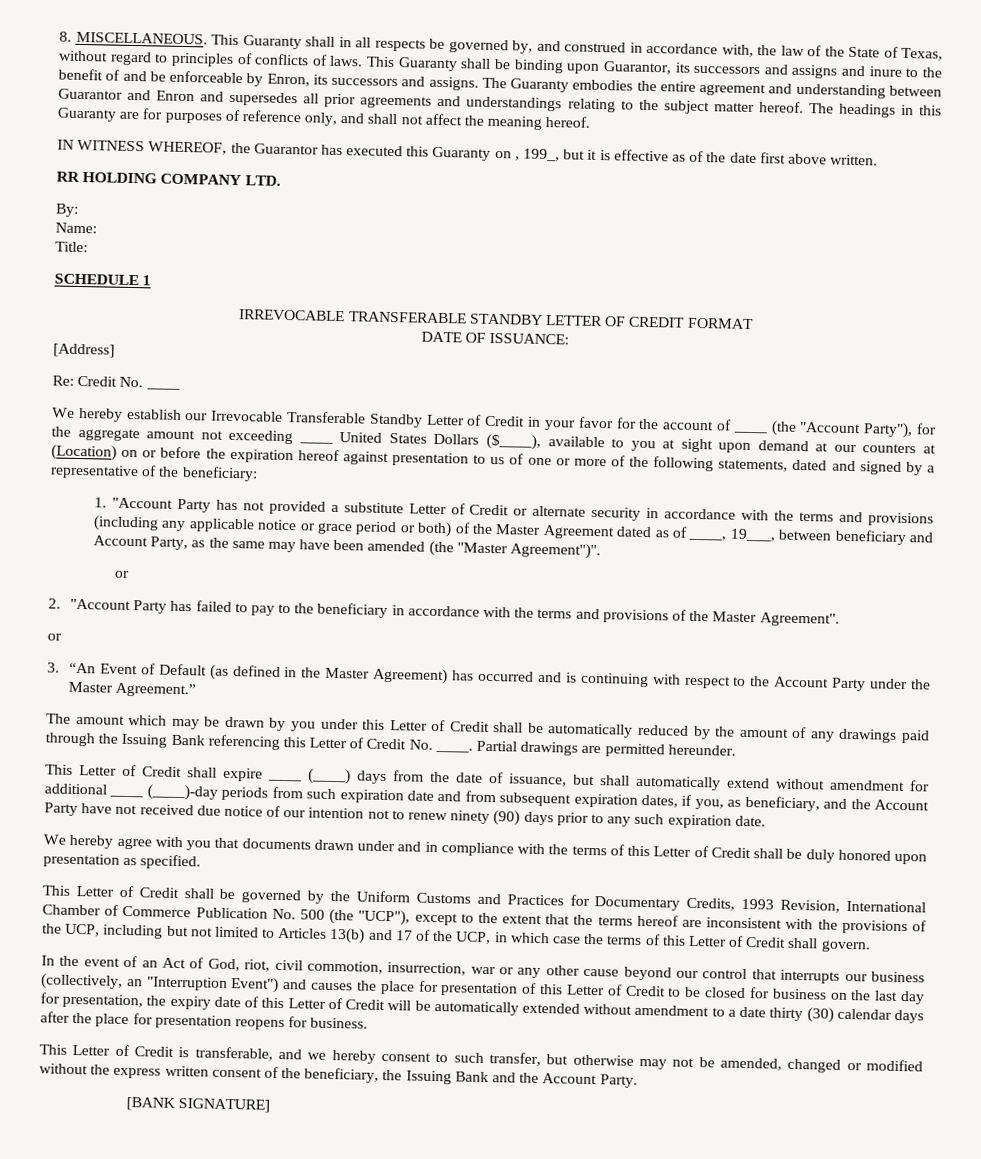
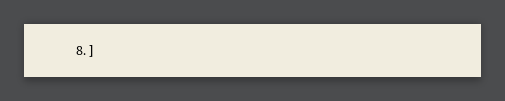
- 8. MISCELLANEOUS. This Guaranty shall in all respects be governed by, and construed in accordance with, the law of the State of Texas, without regard to principles of conflicts of laws. This Guaranty shall be binding upon Guarantor, its successors and assigns and inure to the benefit of and be enforceable by Enron, its successors and assigns. The Guaranty embodies the entire agreement and understanding between Guarantor and Enron and supersedes all prior agreements and understandings relating to the subject matter hereof. The headings in this Guaranty are for purposes of reference only, and shall not affect the meaning hereof.
- IN WITNESS WHEREOF, the Guarantor has executed this Guaranty on , 199_, but it is effective as of the date first above written.
- RR HOLDING COMPANY LTD.
- By:
- Name:
- Title:
- SCHEDULE 1
- IRREVOCABLE TRANSFERABLE STANDBY LETTER OF CREDIT FORMAT
- DATE OF ISSUANCE:
- [Address]
- Re: Credit No. ____
- We hereby establish our Irrevocable Transferable Standby Letter of Credit in your favor for the account of ____ (the "Account Party"), for the aggregate amount not exceeding ____ United States Dollars ($____), available to you at sight upon demand at our counters at (Location) on or before the expiration hereof against presentation to us of one or more of the following statements, dated and signed by a representative of the beneficiary:
- 1. "Account Party has not provided a substitute Letter of Credit or alternate security in accordance with the terms and provisions (including any applicable notice or grace period or both) of the Master Agreement dated as of ____, 19___, between beneficiary and Account Party, as the same may have been amended (the "Master Agreement")".
- or
- 2. "Account Party has failed to pay to the beneficiary in accordance with the terms and provisions of the Master Agreement".
- or
- 3. “An Event of Default (as defined in the Master Agreement) has occurred and is continuing with respect to the Account Party under the Master Agreement.”
- The amount which may be drawn by you under this Letter of Credit shall be automatically reduced by the amount of any drawings paid through the Issuing Bank referencing this Letter of Credit No. ____. Partial drawings are permitted hereunder.
- This Letter of Credit shall expire ____ (____) days from the date of issuance, but shall automatically extend without amendment for additional ____ (____)-day periods from such expiration date and from subsequent expiration dates, if you, as beneficiary, and the Account Party have not received due notice of our intention not to renew ninety (90) days prior to any such expiration date.
- We hereby agree with you that documents drawn under and in compliance with the terms of this Letter of Credit shall be duly honored upon presentation as specified.
- This Letter of Credit shall be governed by the Uniform Customs and Practices for Documentary Credits, 1993 Revision, International Chamber of Commerce Publication No. 500 (the "UCP"), except to the extent that the terms hereof are inconsistent with the provisions of the UCP, including but not limited to Articles 13(b) and 17 of the UCP, in which case the terms of this Letter of Credit shall govern.
- In the event of an Act of God, riot, civil commotion, insurrection, war or any other cause beyond our control that interrupts our business (collectively, an "Interruption Event") and causes the place for presentation of this Letter of Credit to be closed for business on the last day for presentation, the expiry date of this Letter of Credit will be automatically extended without amendment to a date thirty (30) calendar days after the place for presentation reopens for business.
- This Letter of Credit is transferable, and we hereby consent to such transfer, but otherwise may not be amended, changed or modified without the express written consent of the beneficiary, the Issuing Bank and the Account Party.
- [BANK SIGNATURE]
+ 8. ]

